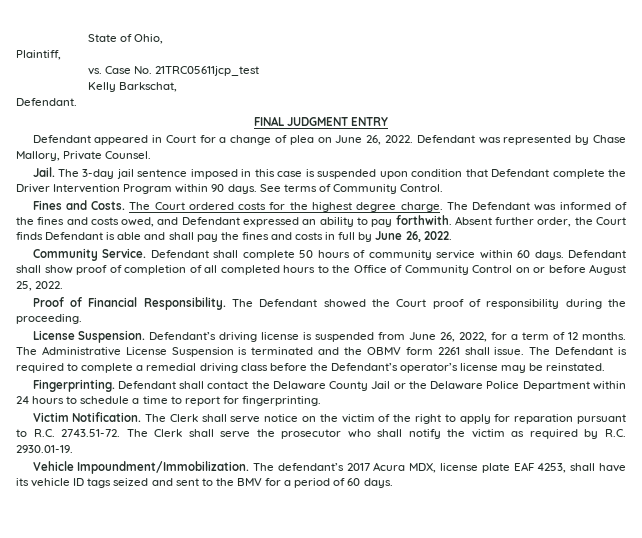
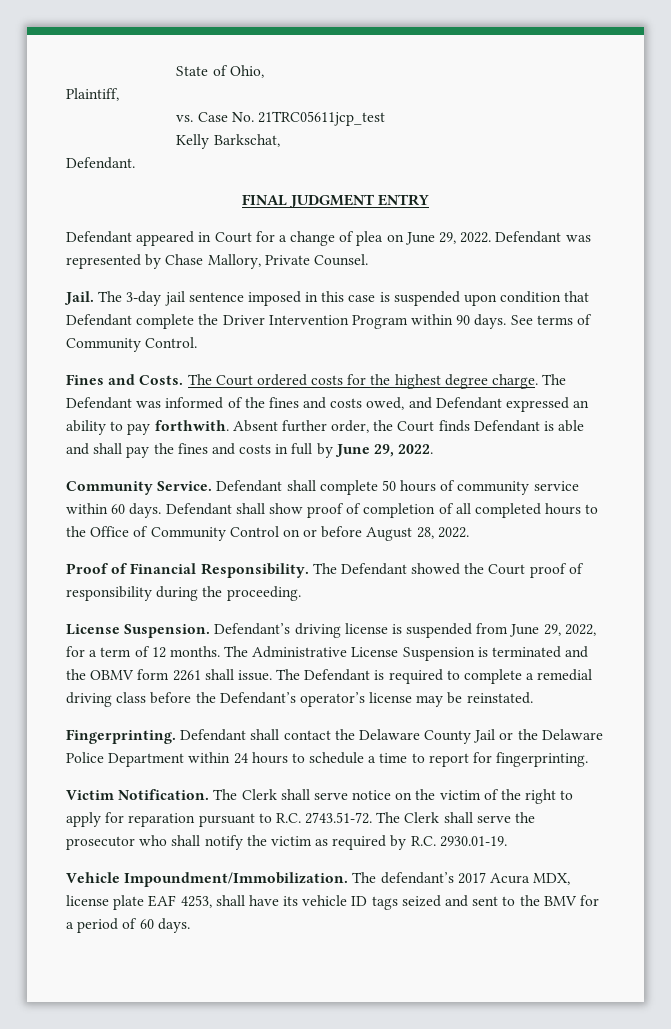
- Defendant appeared in Court for a change of plea on June 26, 2022.
+ Defendant appeared in Court for a change of plea on June 29, 2022.
- Absent further order, the Court finds Defendant is able and shall pay the fines and costs in full by June 26, 2022.
+ Absent further order, the Court finds Defendant is able and shall pay the fines and costs in full by June 29, 2022.
- Defendant shall show proof of completion of all completed hours to the Office of Community Control on or before August 25, 2022.
+ Defendant shall show proof of completion of all completed hours to the Office of Community Control on or before August 28, 2022.
- Defendant’s driving license is suspended from June 26, 2022, for a term of 12 months.
+ Defendant’s driving license is suspended from June 29, 2022, for a term of 12 months.

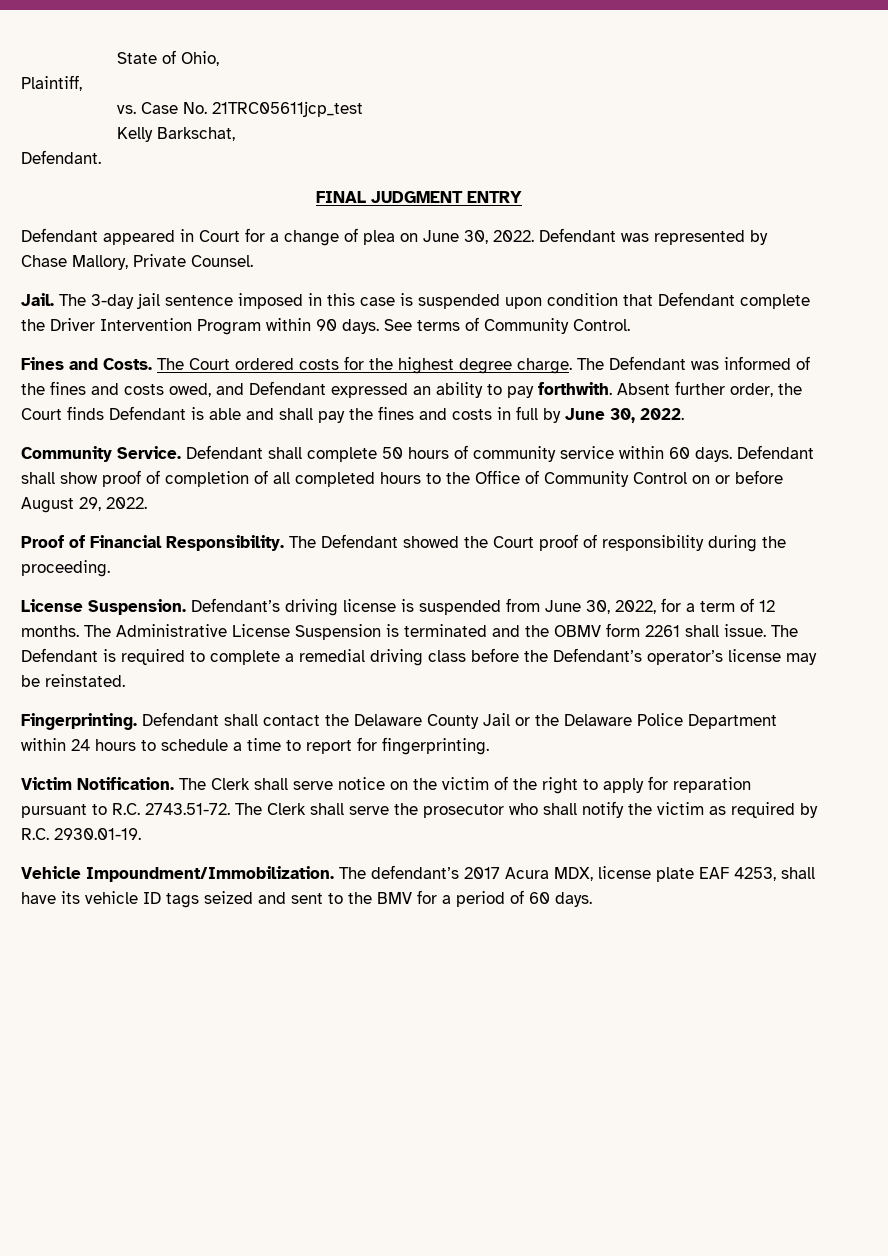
- Defendant appeared in Court for a change of plea on June 29, 2022.
+ Defendant appeared in Court for a change of plea on June 30, 2022.
- Absent further order, the Court finds Defendant is able and shall pay the fines and costs in full by June 29, 2022.
+ Absent further order, the Court finds Defendant is able and shall pay the fines and costs in full by June 30, 2022.
- Defendant shall show proof of completion of all completed hours to the Office of Community Control on or before August 28, 2022.
+ Defendant shall show proof of completion of all completed hours to the Office of Community Control on or before August 29, 2022.
- Defendant’s driving license is suspended from June 29, 2022, for a term of 12 months.
+ Defendant’s driving license is suspended from June 30, 2022, for a term of 12 months.

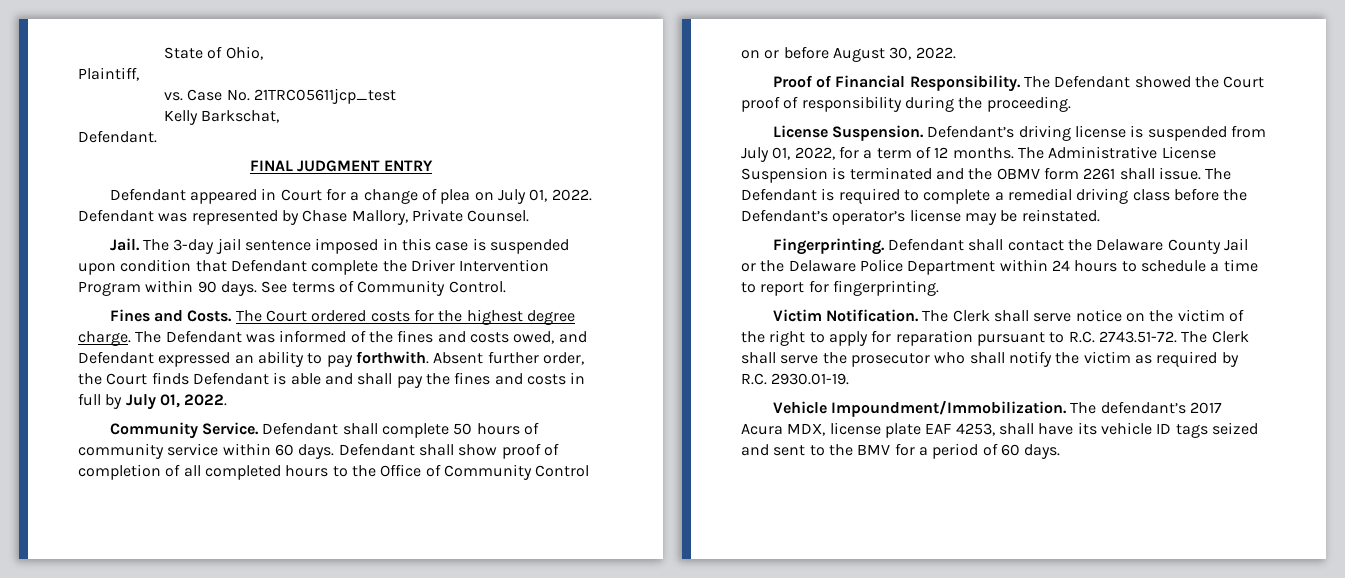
- Defendant appeared in Court for a change of plea on June 30, 2022.
+ Defendant appeared in Court for a change of plea on July 01, 2022.
- Absent further order, the Court finds Defendant is able and shall pay the fines and costs in full by June 30, 2022.
+ Absent further order, the Court finds Defendant is able and shall pay the fines and costs in full by July 01, 2022.
- Defendant shall show proof of completion of all completed hours to the Office of Community Control on or before August 29, 2022.
+ Defendant shall show proof of completion of all completed hours to the Office of Community Control on or before August 30, 2022.
- Defendant’s driving license is suspended from June 30, 2022, for a term of 12 months.
+ Defendant’s driving license is suspended from July 01, 2022, for a term of 12 months.

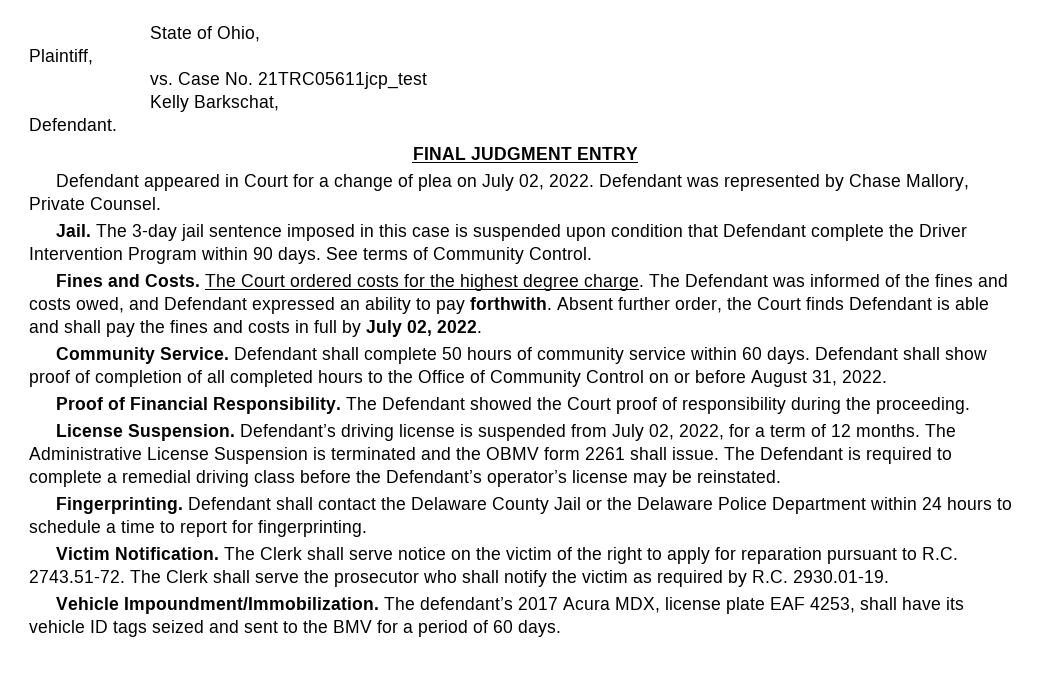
- Defendant appeared in Court for a change of plea on July 01, 2022.
+ Defendant appeared in Court for a change of plea on July 02, 2022.
- Absent further order, the Court finds Defendant is able and shall pay the fines and costs in full by July 01, 2022.
+ Absent further order, the Court finds Defendant is able and shall pay the fines and costs in full by July 02, 2022.
- Defendant shall show proof of completion of all completed hours to the Office of Community Control on or before August 30, 2022.
+ Defendant shall show proof of completion of all completed hours to the Office of Community Control on or before August 31, 2022.
- Defendant’s driving license is suspended from July 01, 2022, for a term of 12 months.
+ Defendant’s driving license is suspended from July 02, 2022, for a term of 12 months.

